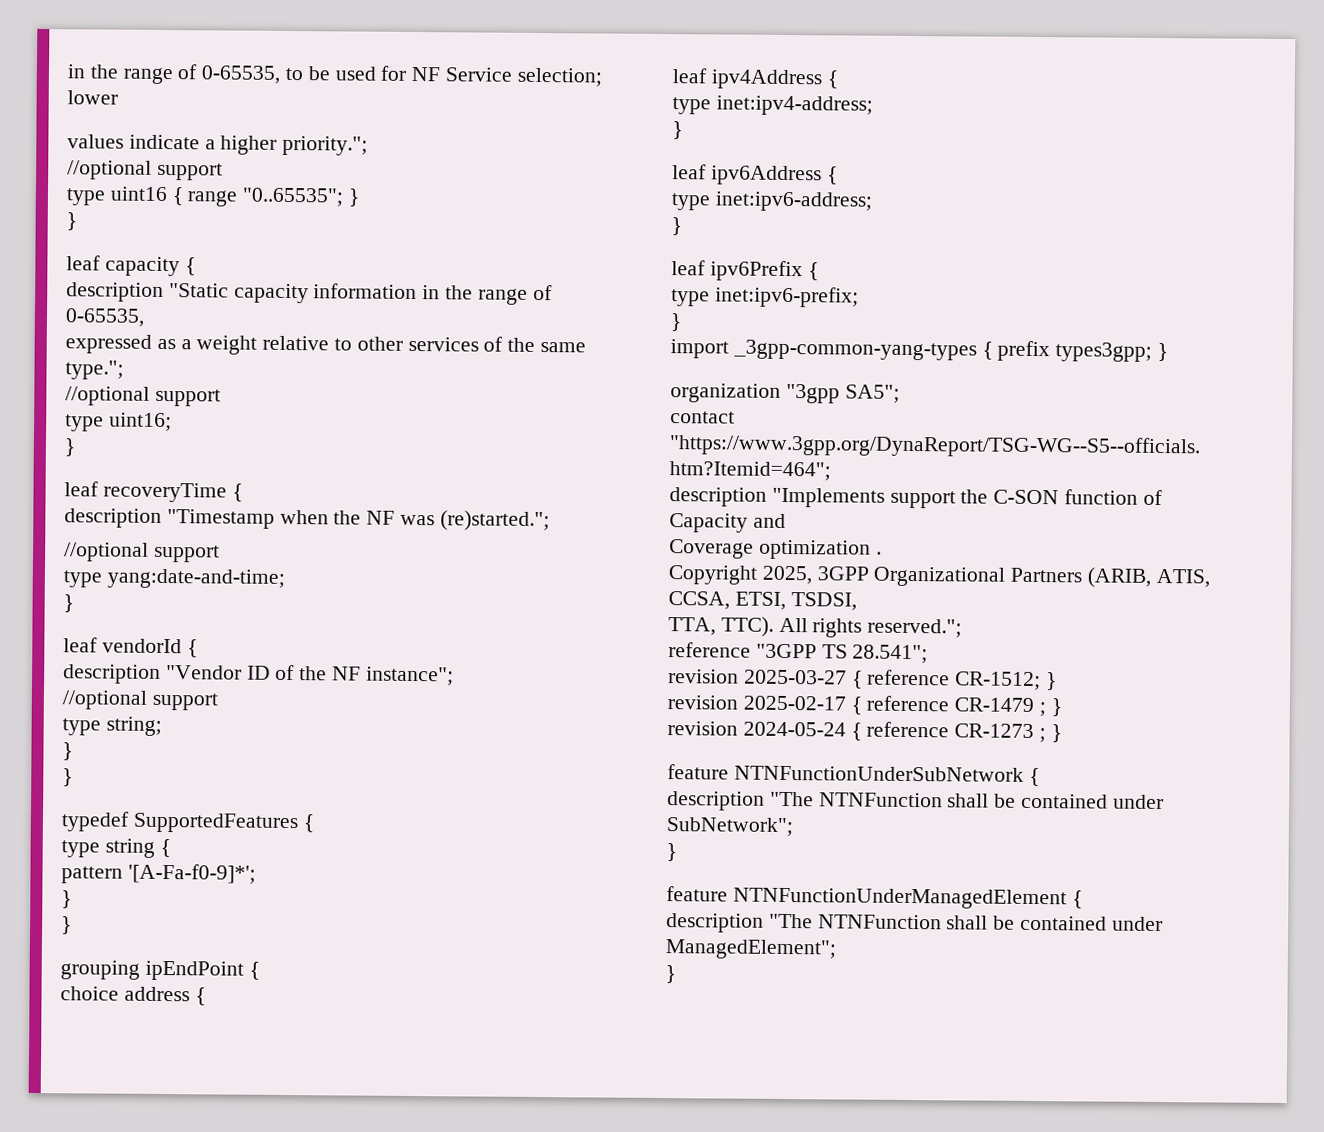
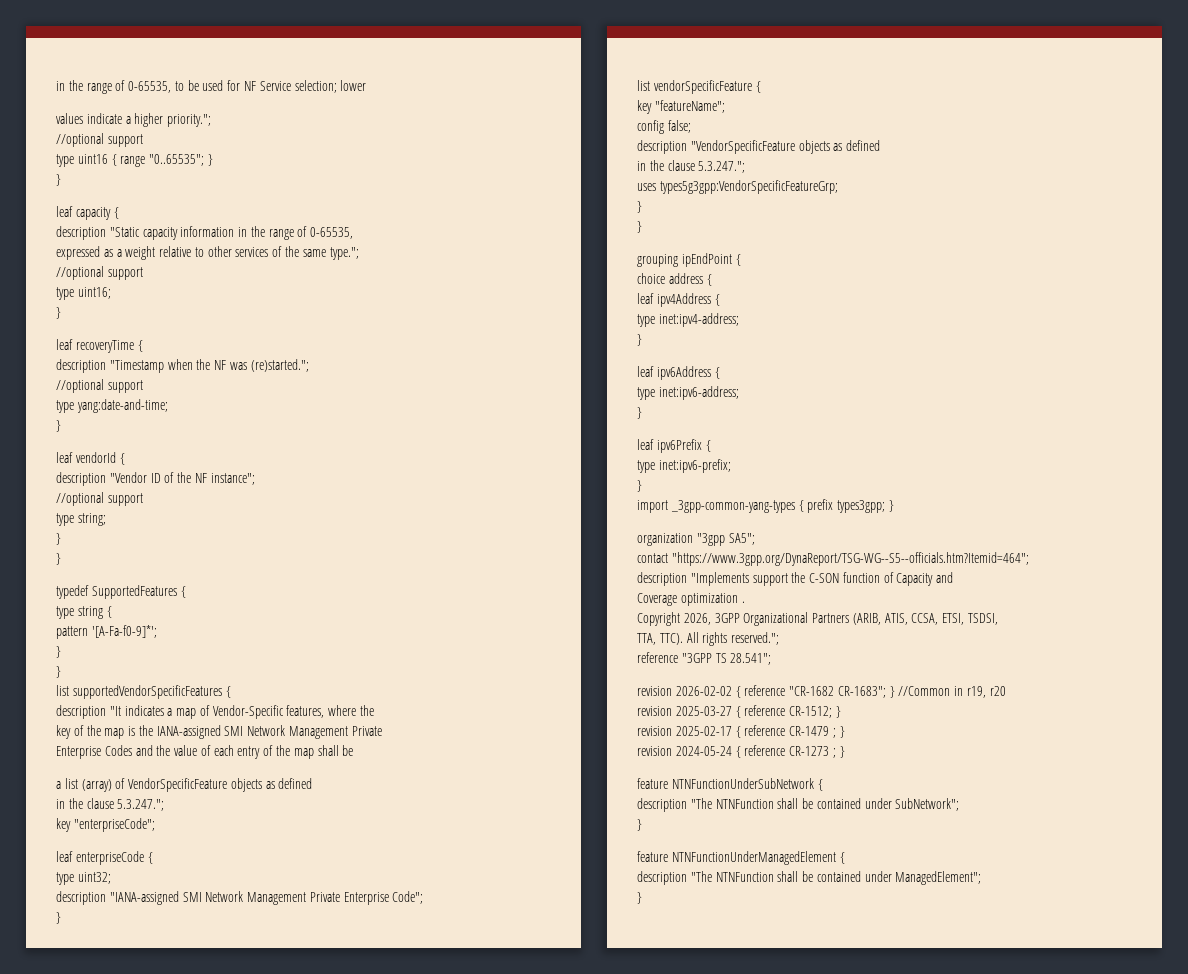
+ list supportedVendorSpecificFeatures {
+ description "It indicates a map of Vendor-Specific features, where the
+ key of the map is the IANA-assigned SMI Network Management Private
+ Enterprise Codes and the value of each entry of the map shall be
+ a list (array) of VendorSpecificFeature objects as defined
+ in the clause 5.3.247.";
+ key "enterpriseCode";
+ leaf enterpriseCode {
+ type uint32;
+ description "IANA-assigned SMI Network Management Private Enterprise Code";
+ }
+ list vendorSpecificFeature {
+ key "featureName";
+ config false;
+ description "VendorSpecificFeature objects as defined
+ in the clause 5.3.247.";
+ uses types5g3gpp:VendorSpecificFeatureGrp;
+ }
+ }
- Copyright 2025, 3GPP Organizational Partners (ARIB, ATIS, CCSA, ETSI, TSDSI,
+ Copyright 2026, 3GPP Organizational Partners (ARIB, ATIS, CCSA, ETSI, TSDSI,
+ revision 2026-02-02 { reference "CR-1682 CR-1683"; } //Common in r19, r20

